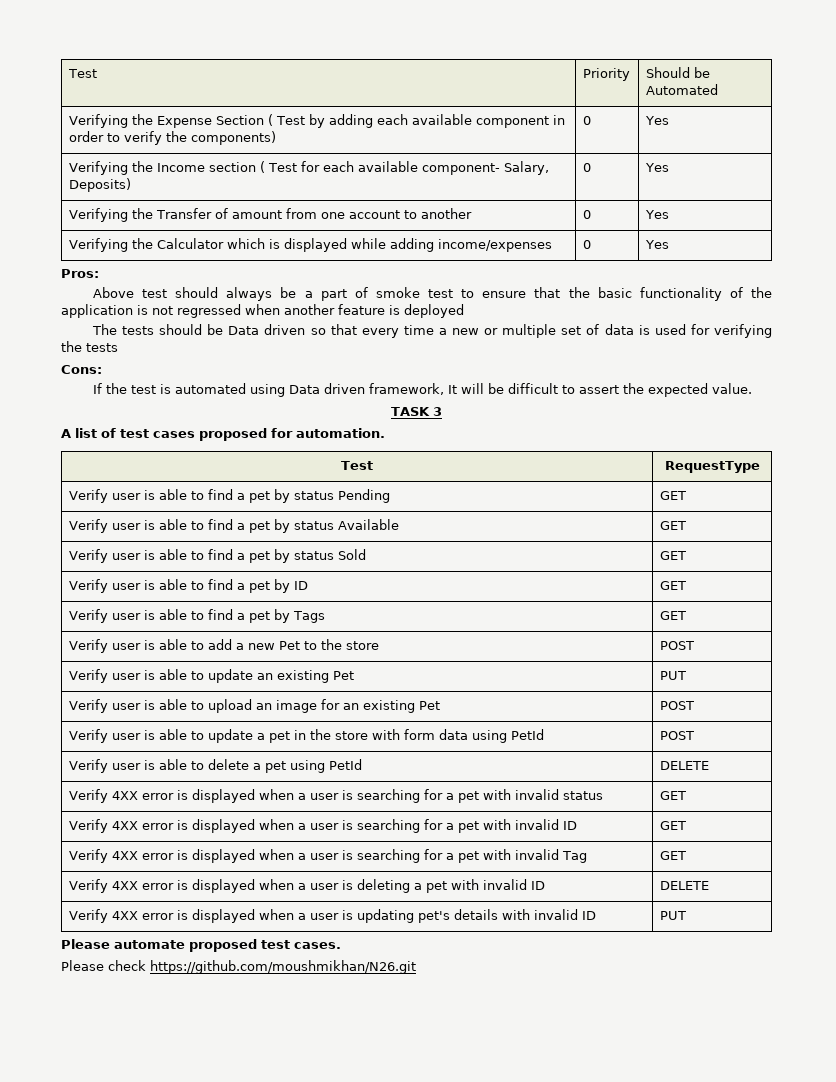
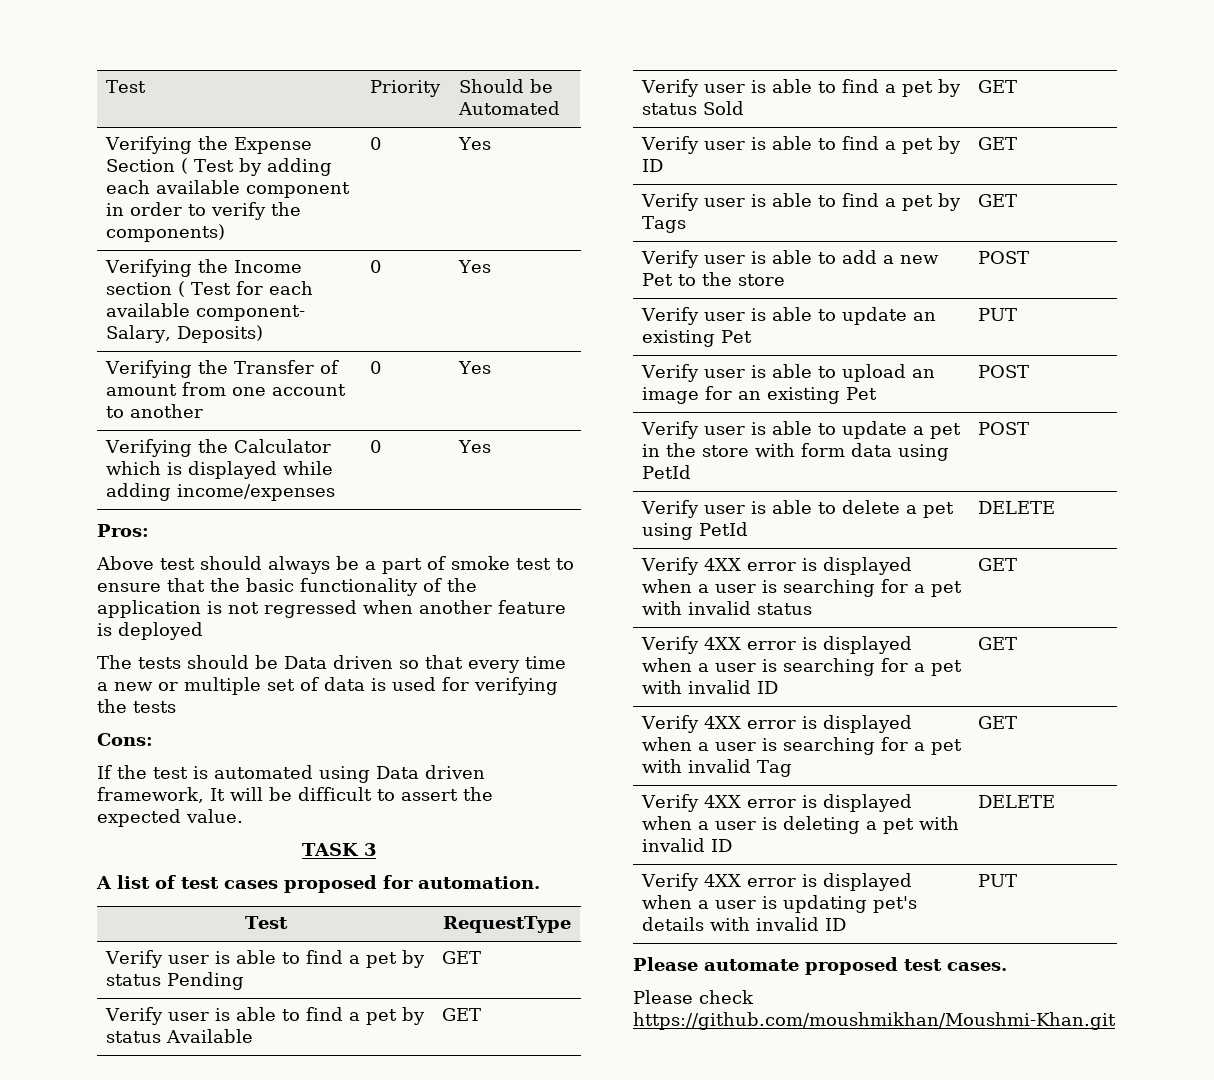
- Please check https://github.com/moushmikhan/N26.git
+ Please check https://github.com/moushmikhan/Moushmi-Khan.git

